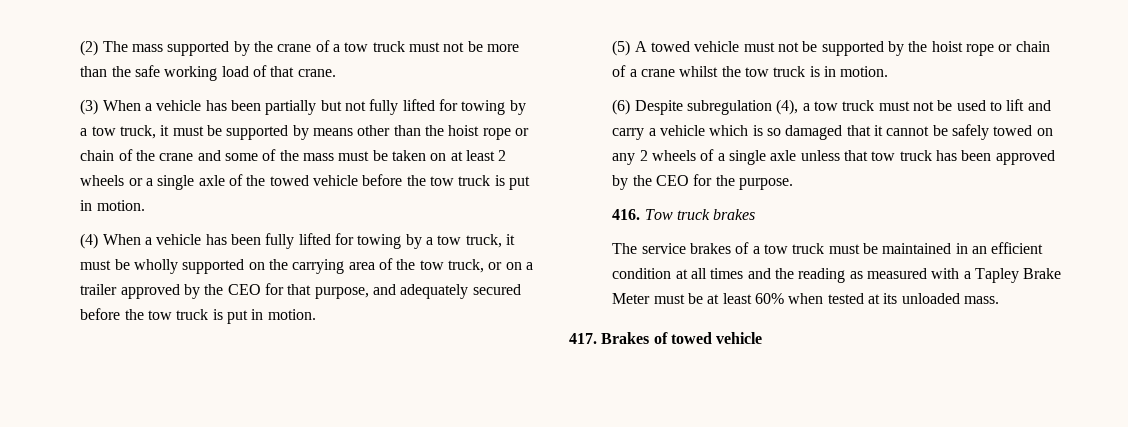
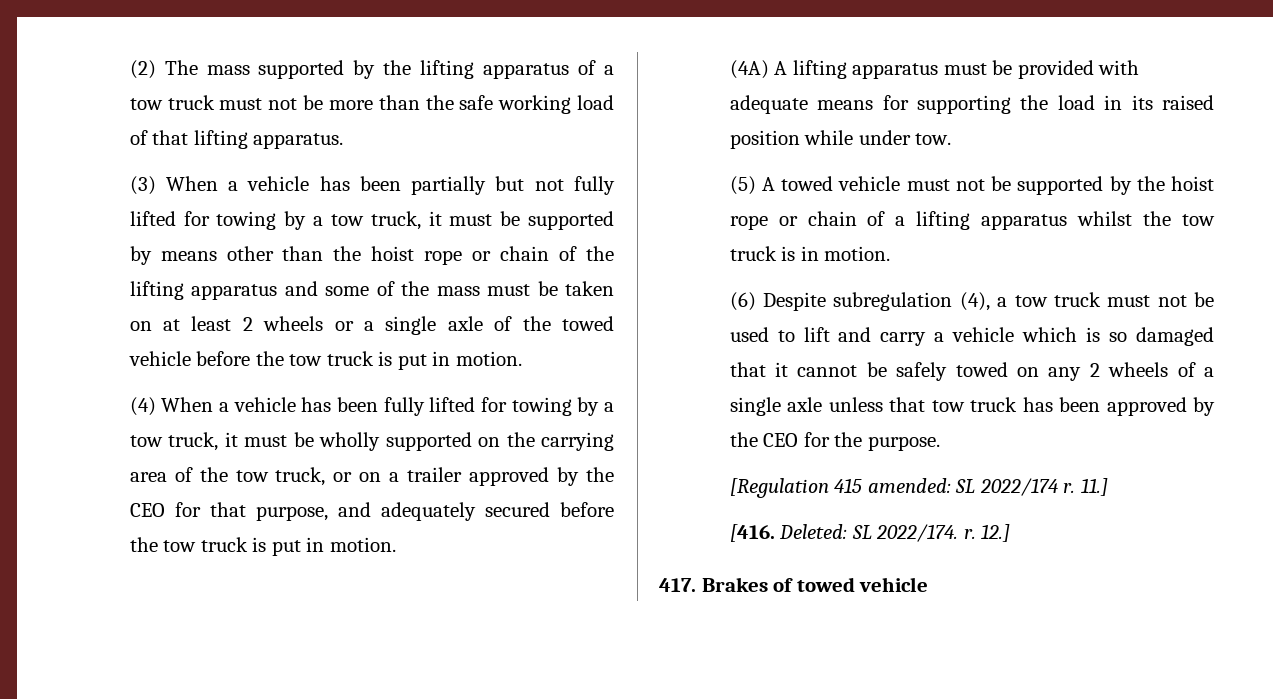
- (2) The mass supported by the crane of a tow truck must not be more than the safe working load of that crane.
+ (2) The mass supported by the lifting apparatus of a tow truck must not be more than the safe working load of that lifting apparatus.
- (3) When a vehicle has been partially but not fully lifted for towing by a tow truck, it must be supported by means other than the hoist rope or chain of the crane and some of the mass must be taken on at least 2 wheels or a single axle of the towed vehicle before the tow truck is put in motion.
+ (3) When a vehicle has been partially but not fully lifted for towing by a tow truck, it must be supported by means other than the hoist rope or chain of the lifting apparatus and some of the mass must be taken on at least 2 wheels or a single axle of the towed vehicle before the tow truck is put in motion.
+ (4A) A lifting apparatus must be provided with adequate means for supporting the load in its raised position while under tow.
- (5) A towed vehicle must not be supported by the hoist rope or chain of a crane whilst the tow truck is in motion.
+ (5) A towed vehicle must not be supported by the hoist rope or chain of a lifting apparatus whilst the tow truck is in motion.
- 416. Tow truck brakes
- The service brakes of a tow truck must be maintained in an efficient condition at all times and the reading as measured with a Tapley Brake Meter must be at least 60% when tested at its unloaded mass.
+ [Regulation 415 amended: SL 2022/174 r. 11.]
+ [416. Deleted: SL 2022/174. r. 12.]

